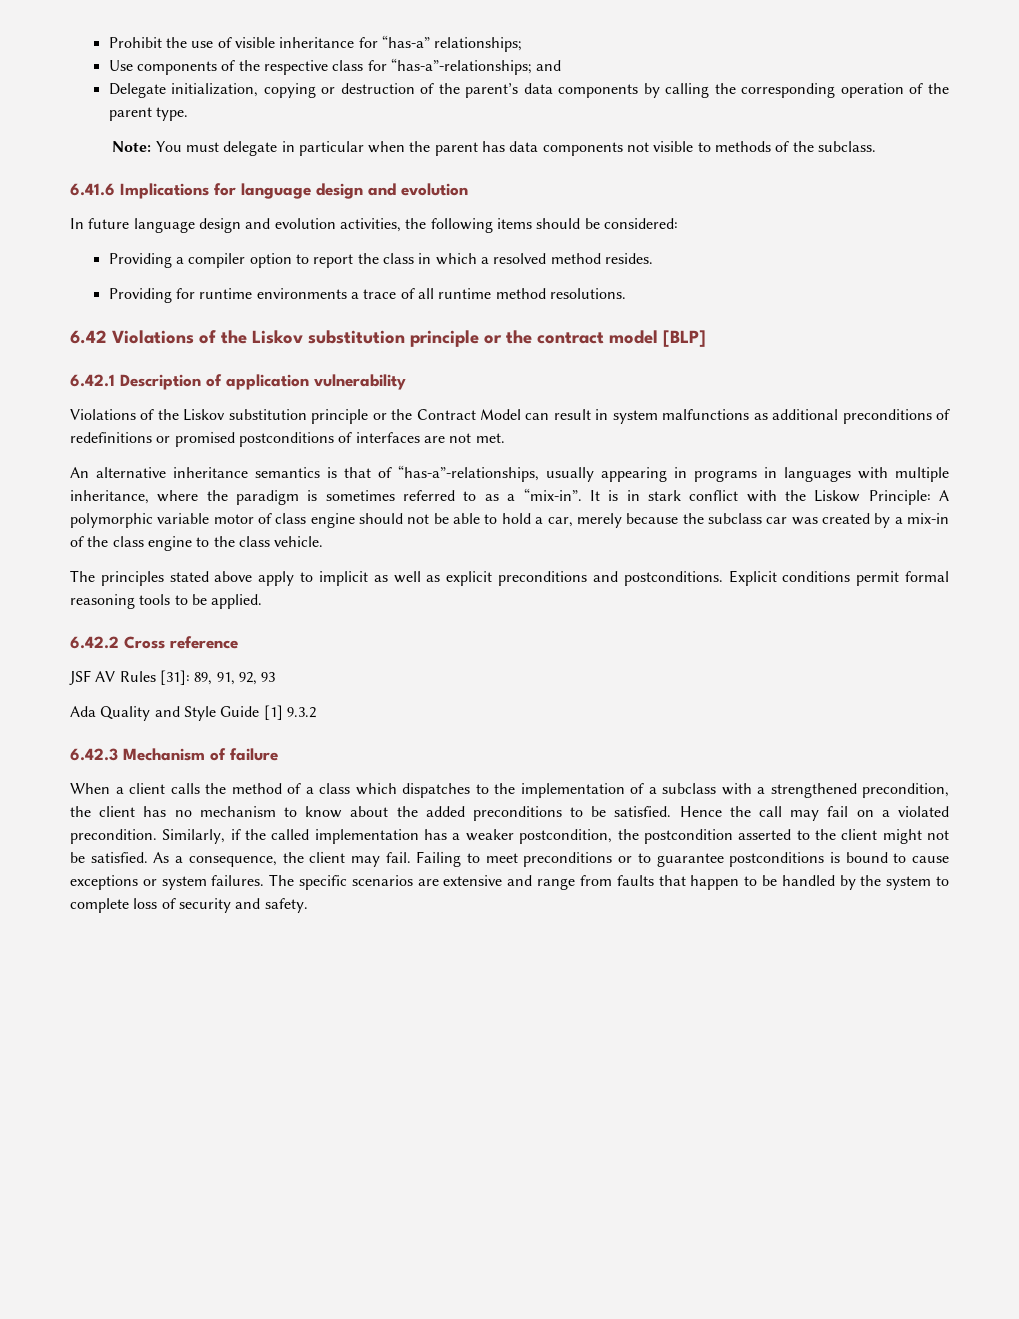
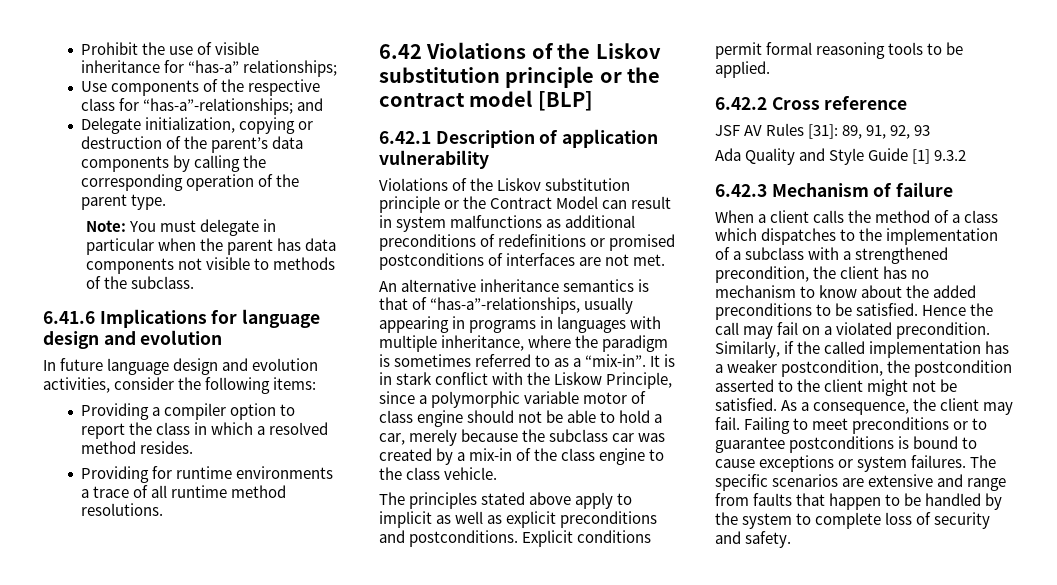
- In future language design and evolution activities, the following items should be considered:
+ In future language design and evolution activities, consider the following items:
- It is in stark conflict with the Liskow Principle: A polymorphic variable motor of class engine should not be able to hold a car, merely because the subclass car was created by a mix-in of the class engine to the class vehicle.
+ It is in stark conflict with the Liskow Principle, since a polymorphic variable motor of class engine should not be able to hold a car, merely because the subclass car was created by a mix-in of the class engine to the class vehicle.

